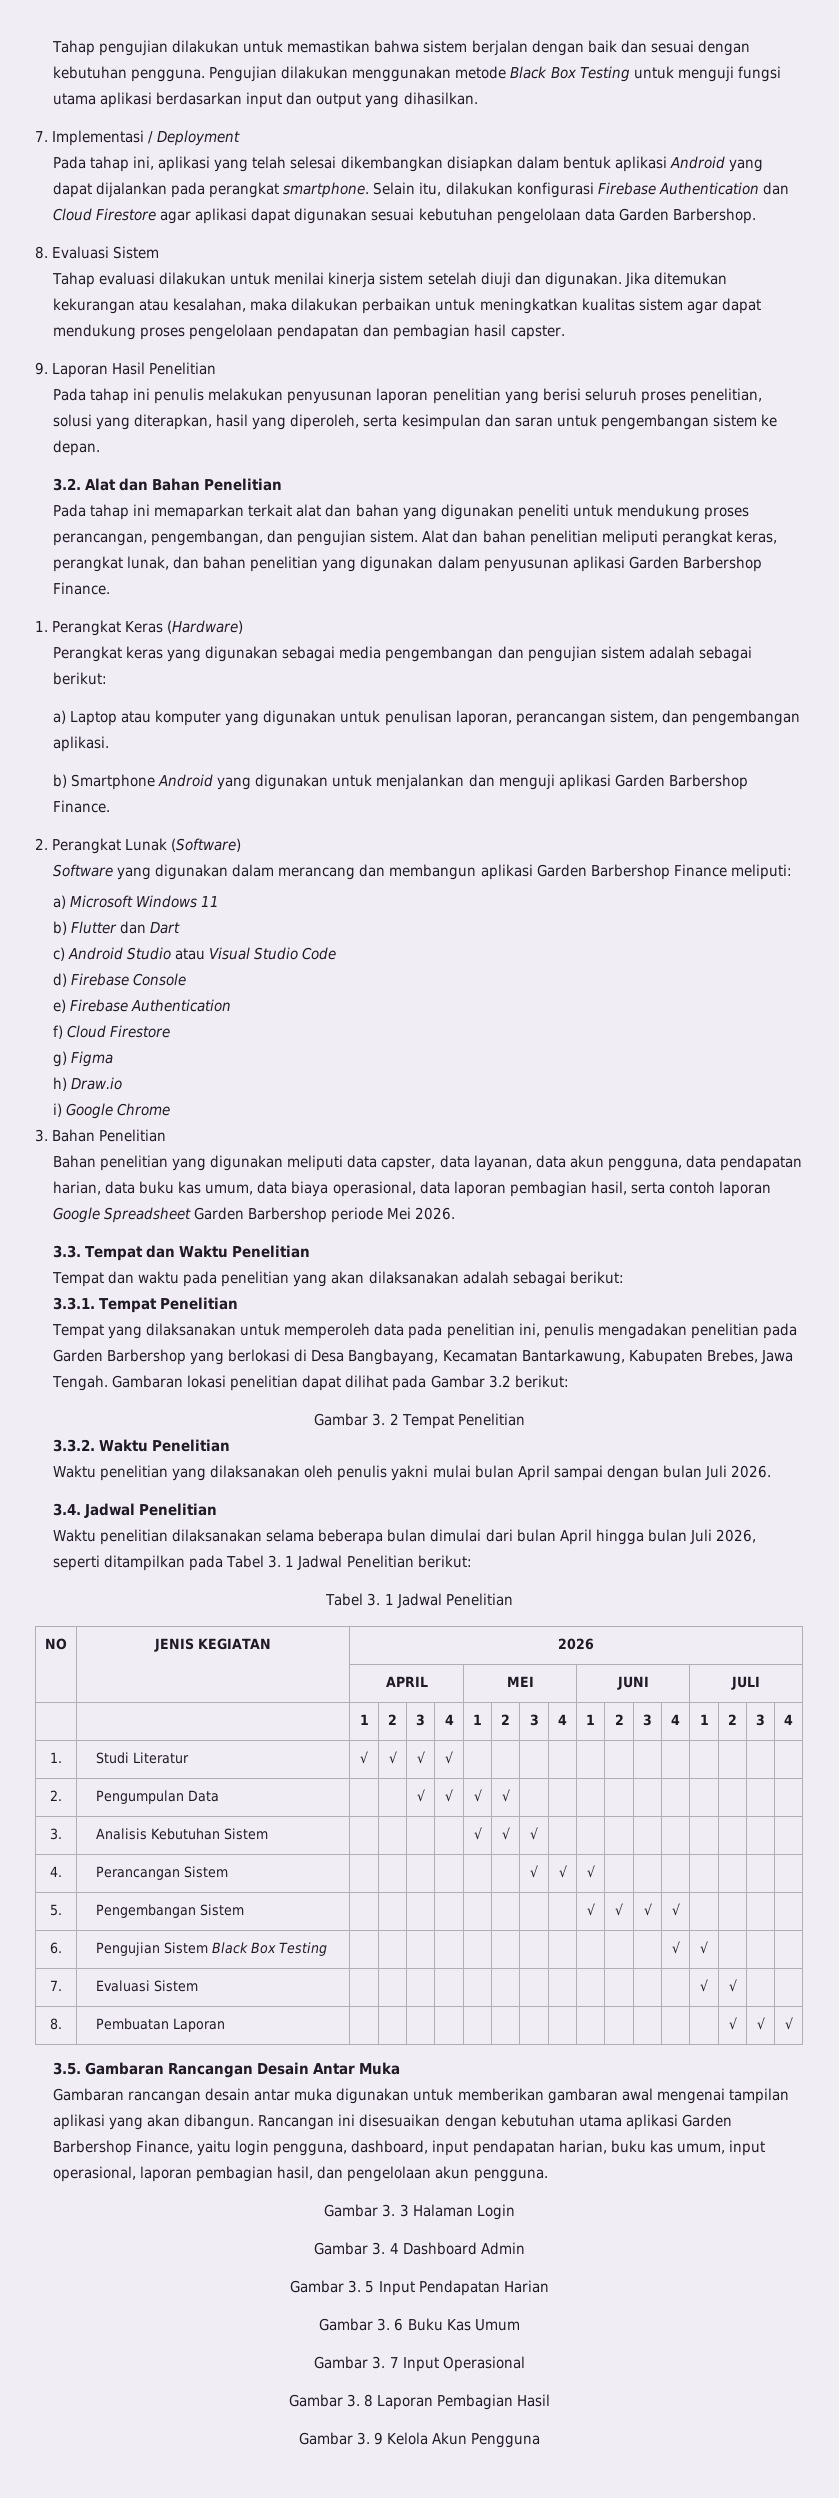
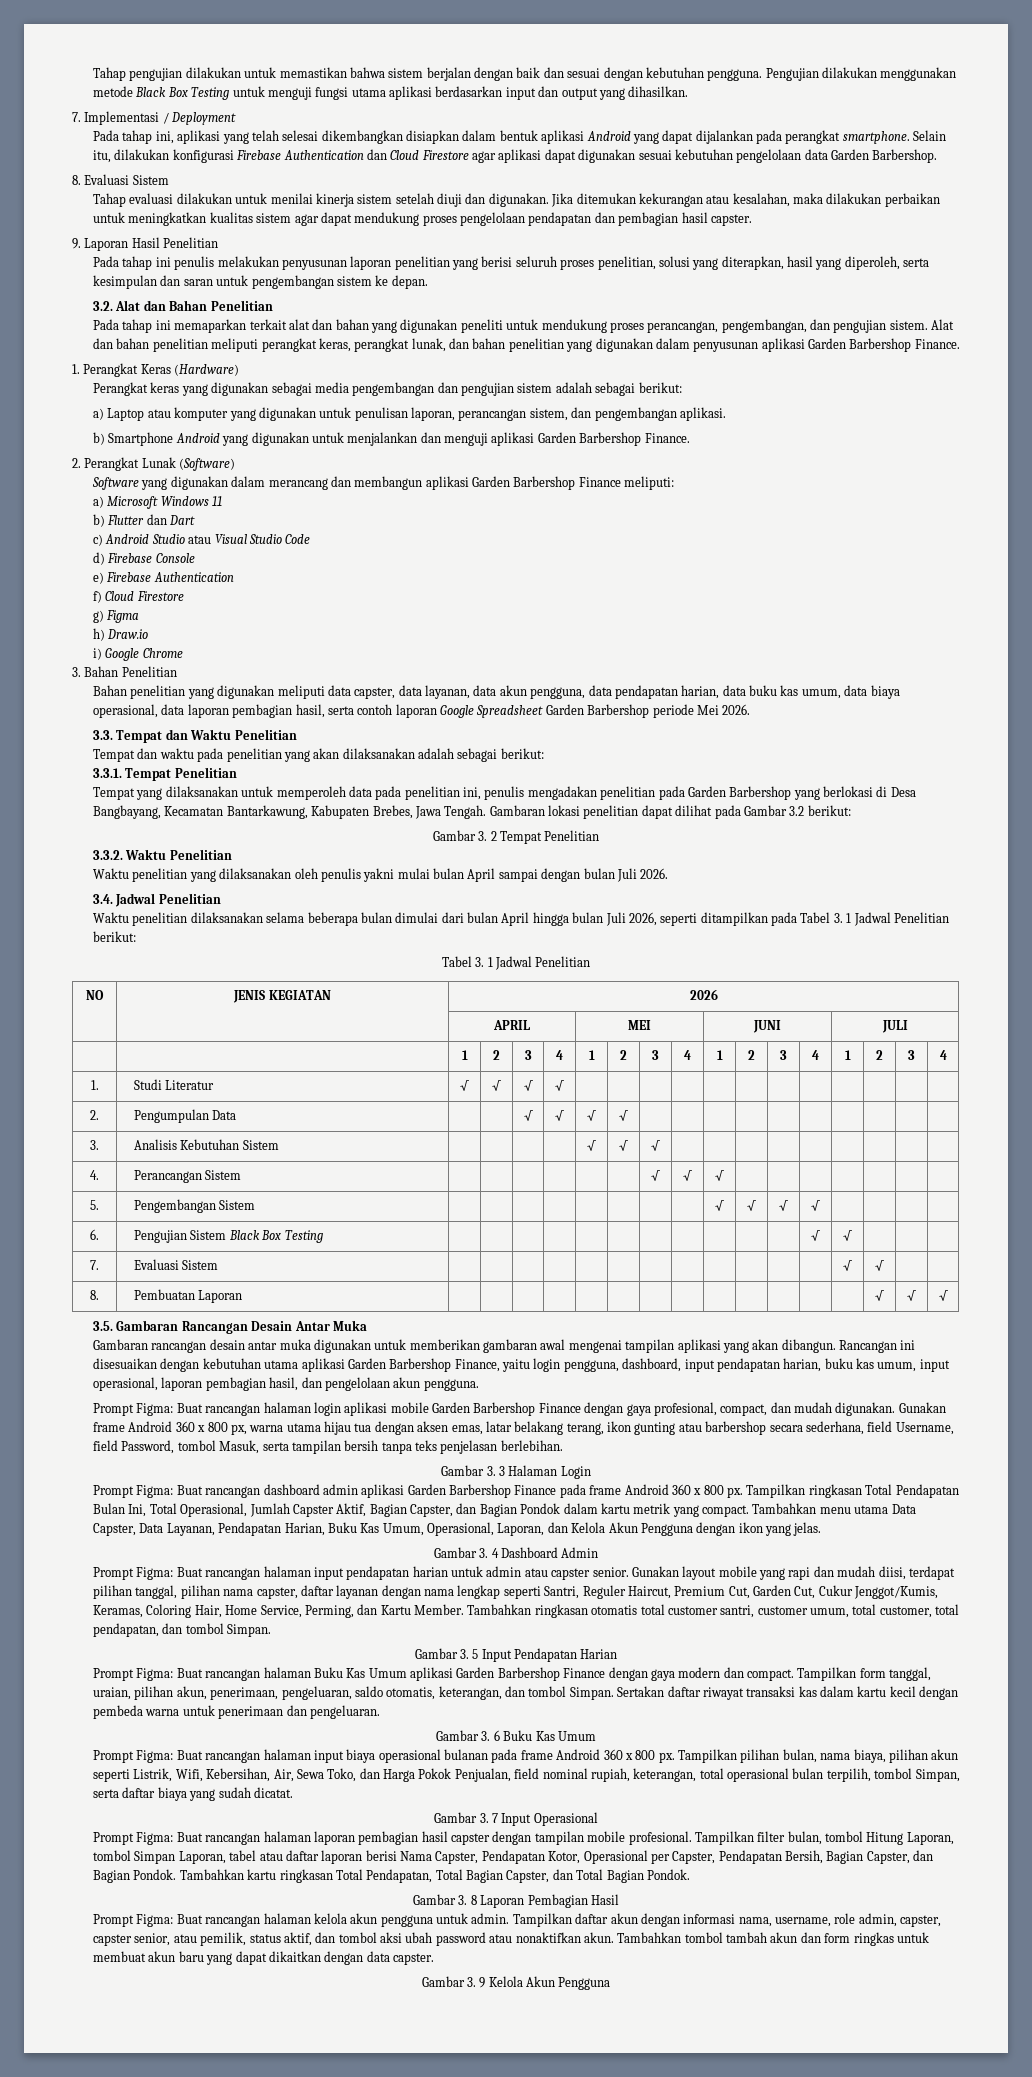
+ Prompt Figma: Buat rancangan halaman login aplikasi mobile Garden Barbershop Finance dengan gaya profesional, compact, dan mudah digunakan. Gunakan frame Android 360 x 800 px, warna utama hijau tua dengan aksen emas, latar belakang terang, ikon gunting atau barbershop secara sederhana, field Username, field Password, tombol Masuk, serta tampilan bersih tanpa teks penjelasan berlebihan.
+ Prompt Figma: Buat rancangan dashboard admin aplikasi Garden Barbershop Finance pada frame Android 360 x 800 px. Tampilkan ringkasan Total Pendapatan Bulan Ini, Total Operasional, Jumlah Capster Aktif, Bagian Capster, dan Bagian Pondok dalam kartu metrik yang compact. Tambahkan menu utama Data Capster, Data Layanan, Pendapatan Harian, Buku Kas Umum, Operasional, Laporan, dan Kelola Akun Pengguna dengan ikon yang jelas.
+ Prompt Figma: Buat rancangan halaman input pendapatan harian untuk admin atau capster senior. Gunakan layout mobile yang rapi dan mudah diisi, terdapat pilihan tanggal, pilihan nama capster, daftar layanan dengan nama lengkap seperti Santri, Reguler Haircut, Premium Cut, Garden Cut, Cukur Jenggot/Kumis, Keramas, Coloring Hair, Home Service, Perming, dan Kartu Member. Tambahkan ringkasan otomatis total customer santri, customer umum, total customer, total pendapatan, dan tombol Simpan.
+ Prompt Figma: Buat rancangan halaman Buku Kas Umum aplikasi Garden Barbershop Finance dengan gaya modern dan compact. Tampilkan form tanggal, uraian, pilihan akun, penerimaan, pengeluaran, saldo otomatis, keterangan, dan tombol Simpan. Sertakan daftar riwayat transaksi kas dalam kartu kecil dengan pembeda warna untuk penerimaan dan pengeluaran.
+ Prompt Figma: Buat rancangan halaman input biaya operasional bulanan pada frame Android 360 x 800 px. Tampilkan pilihan bulan, nama biaya, pilihan akun seperti Listrik, Wifi, Kebersihan, Air, Sewa Toko, dan Harga Pokok Penjualan, field nominal rupiah, keterangan, total operasional bulan terpilih, tombol Simpan, serta daftar biaya yang sudah dicatat.
+ Prompt Figma: Buat rancangan halaman laporan pembagian hasil capster dengan tampilan mobile profesional. Tampilkan filter bulan, tombol Hitung Laporan, tombol Simpan Laporan, tabel atau daftar laporan berisi Nama Capster, Pendapatan Kotor, Operasional per Capster, Pendapatan Bersih, Bagian Capster, dan Bagian Pondok. Tambahkan kartu ringkasan Total Pendapatan, Total Bagian Capster, dan Total Bagian Pondok.
+ Prompt Figma: Buat rancangan halaman kelola akun pengguna untuk admin. Tampilkan daftar akun dengan informasi nama, username, role admin, capster, capster senior, atau pemilik, status aktif, dan tombol aksi ubah password atau nonaktifkan akun. Tambahkan tombol tambah akun dan form ringkas untuk membuat akun baru yang dapat dikaitkan dengan data capster.

